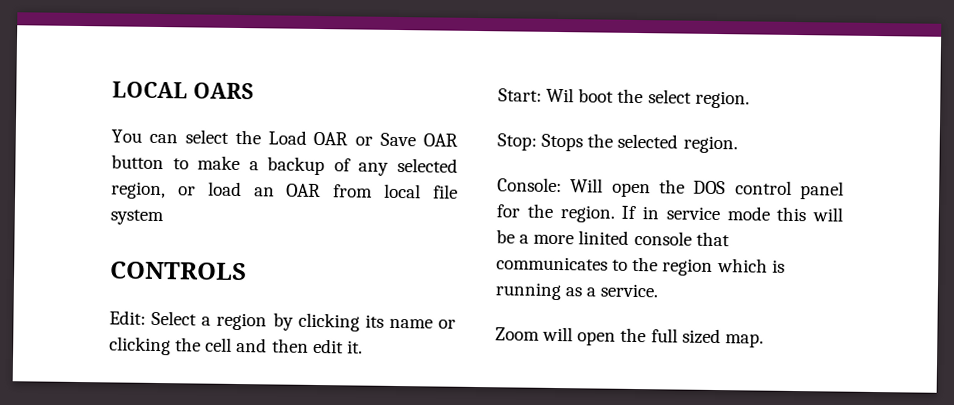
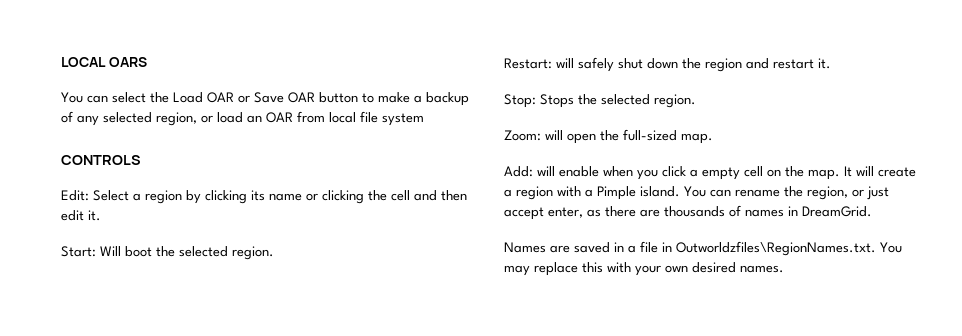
- Start: Wil boot the select region.
+ Start: Will boot the selected region.
+ Restart: will safely shut down the region and restart it.
- Console: Will open the DOS control panel for the region. If in service mode this will be a more linited console that communicates to the region which is running as a service.
- Zoom will open the full sized map.
+ Zoom: will open the full-sized map.
+ Add: will enable when you click a empty cell on the map. It will create a region with a Pimple island. You can rename the region, or just accept enter, as there are thousands of names in DreamGrid.
+ Names are saved in a file in Outworldzfiles\RegionNames.txt. You may replace this with your own desired names.

